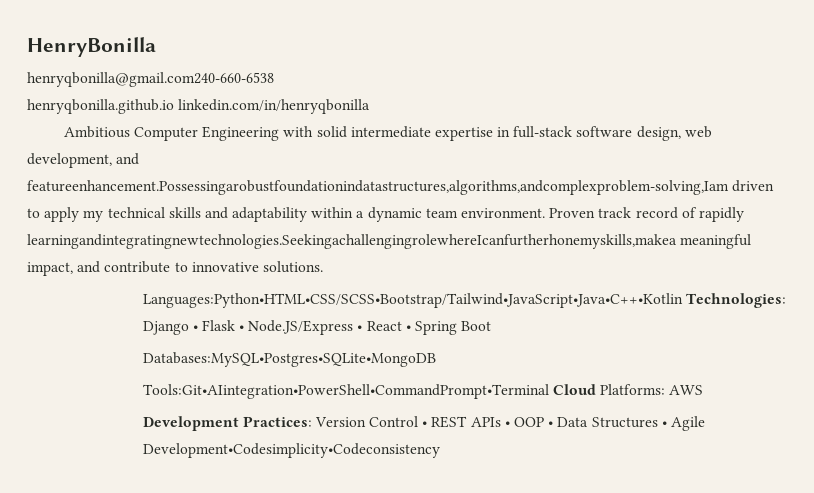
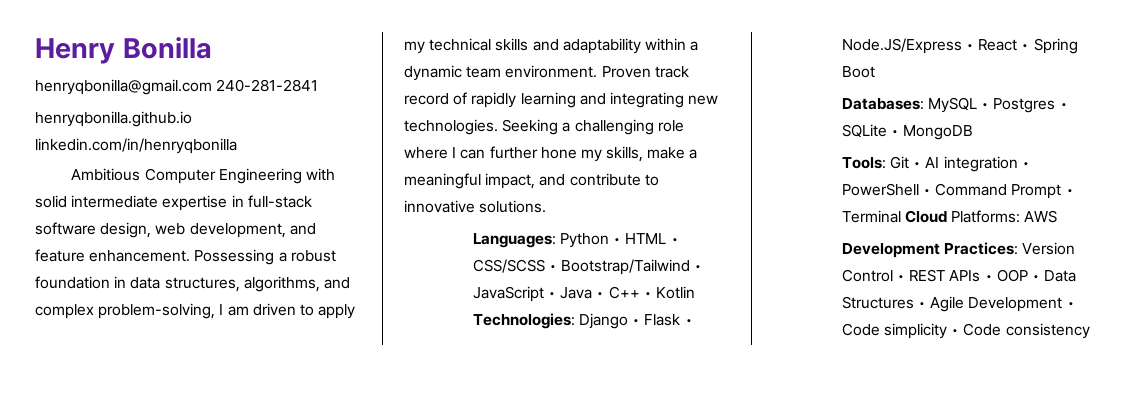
- HenryBonilla
- henryqbonilla@gmail.com240-660-6538
+ Henry Bonilla
+ henryqbonilla@gmail.com 240-281-2841
- Ambitious Computer Engineering with solid intermediate expertise in full-stack software design, web development, and featureenhancement.Possessingarobustfoundationindatastructures,algorithms,andcomplexproblem-solving,Iam driven to apply my technical skills and adaptability within a dynamic team environment.
+ Ambitious Computer Engineering with solid intermediate expertise in full-stack software design, web development, and feature enhancement. Possessing a robust foundation in data structures, algorithms, and complex problem-solving, I am driven to apply my technical skills and adaptability within a dynamic team environment.
- Proven track record of rapidly learningandintegratingnewtechnologies.SeekingachallengingrolewhereIcanfurtherhonemyskills,makea meaningful impact, and contribute to innovative solutions.
+ Proven track record of rapidly learning and integrating new technologies. Seeking a challenging role where I can further hone my skills, make a meaningful impact, and contribute to innovative solutions.
- Languages:Python•HTML•CSS/SCSS•Bootstrap/Tailwind•JavaScript•Java•C++•Kotlin Technologies: Django • Flask • Node.JS/Express • React • Spring Boot
+ Languages: Python • HTML • CSS/SCSS • Bootstrap/Tailwind • JavaScript • Java • C++ • Kotlin Technologies: Django • Flask • Node.JS/Express • React • Spring Boot
- Databases:MySQL•Postgres•SQLite•MongoDB
- Tools:Git•AIintegration•PowerShell•CommandPrompt•Terminal Cloud Platforms: AWS
+ Databases: MySQL • Postgres • SQLite • MongoDB
+ Tools: Git • AI integration • PowerShell • Command Prompt • Terminal Cloud Platforms: AWS
- Development Practices: Version Control • REST APIs • OOP • Data Structures • Agile Development•Codesimplicity•Codeconsistency
+ Development Practices: Version Control • REST APIs • OOP • Data Structures • Agile Development • Code simplicity • Code consistency

